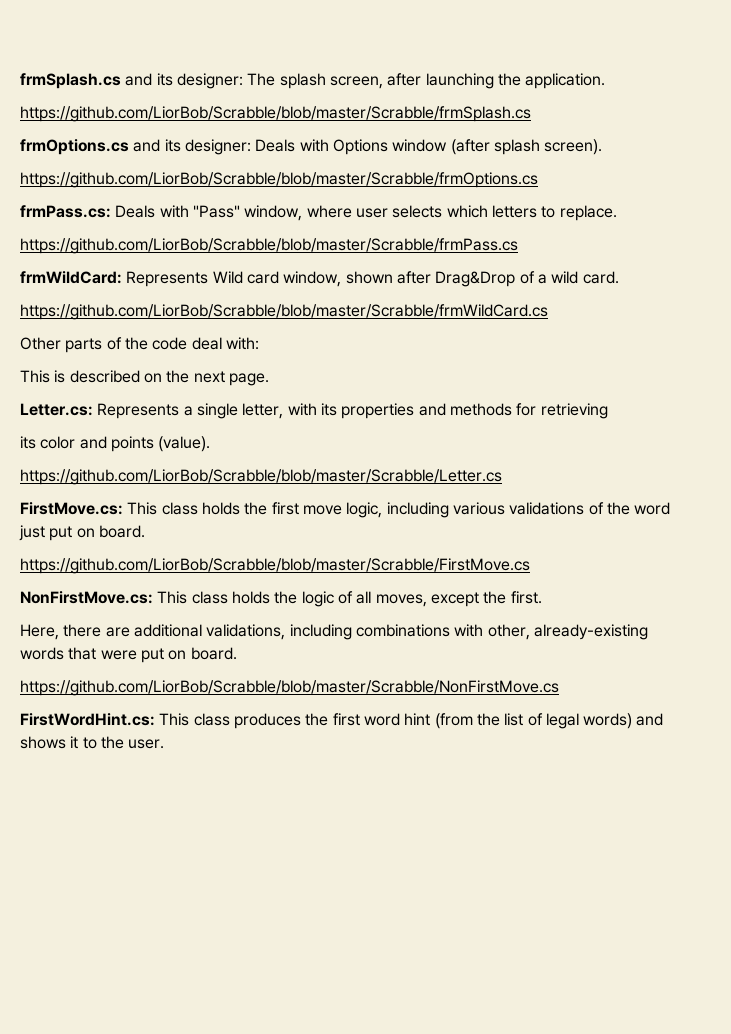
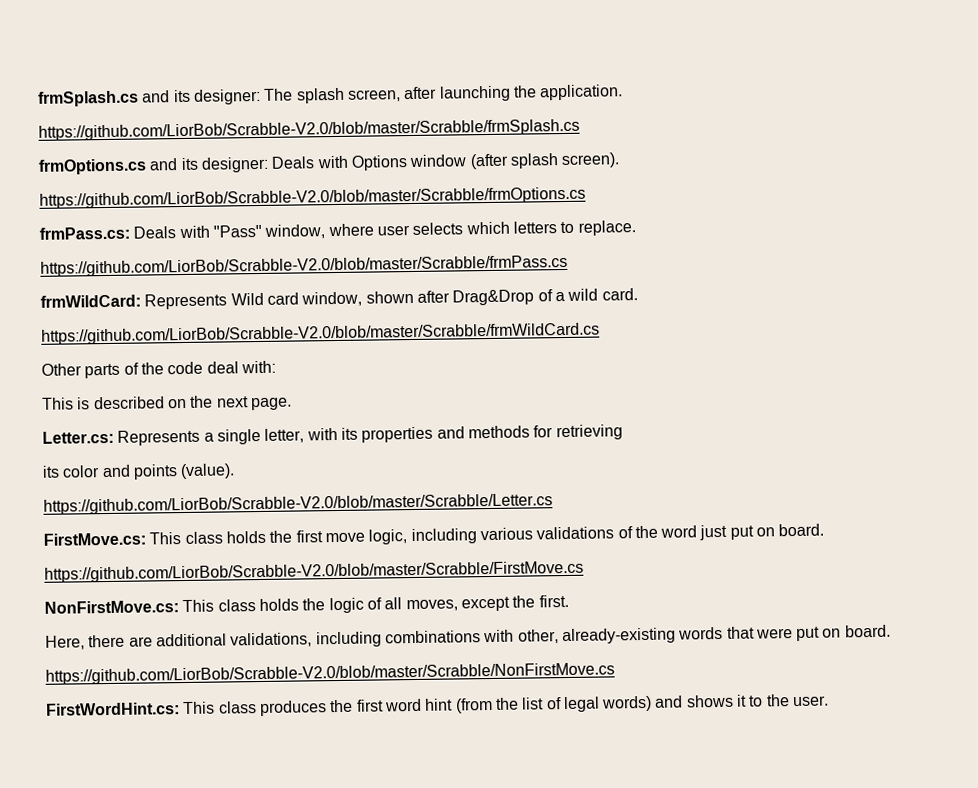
- https://github.com/LiorBob/Scrabble/blob/master/Scrabble/frmSplash.cs
+ https://github.com/LiorBob/Scrabble-V2.0/blob/master/Scrabble/frmSplash.cs
- https://github.com/LiorBob/Scrabble/blob/master/Scrabble/frmOptions.cs
+ https://github.com/LiorBob/Scrabble-V2.0/blob/master/Scrabble/frmOptions.cs
- https://github.com/LiorBob/Scrabble/blob/master/Scrabble/frmPass.cs
+ https://github.com/LiorBob/Scrabble-V2.0/blob/master/Scrabble/frmPass.cs
- https://github.com/LiorBob/Scrabble/blob/master/Scrabble/frmWildCard.cs
+ https://github.com/LiorBob/Scrabble-V2.0/blob/master/Scrabble/frmWildCard.cs
- https://github.com/LiorBob/Scrabble/blob/master/Scrabble/Letter.cs
+ https://github.com/LiorBob/Scrabble-V2.0/blob/master/Scrabble/Letter.cs
- https://github.com/LiorBob/Scrabble/blob/master/Scrabble/FirstMove.cs
+ https://github.com/LiorBob/Scrabble-V2.0/blob/master/Scrabble/FirstMove.cs
- https://github.com/LiorBob/Scrabble/blob/master/Scrabble/NonFirstMove.cs
+ https://github.com/LiorBob/Scrabble-V2.0/blob/master/Scrabble/NonFirstMove.cs

